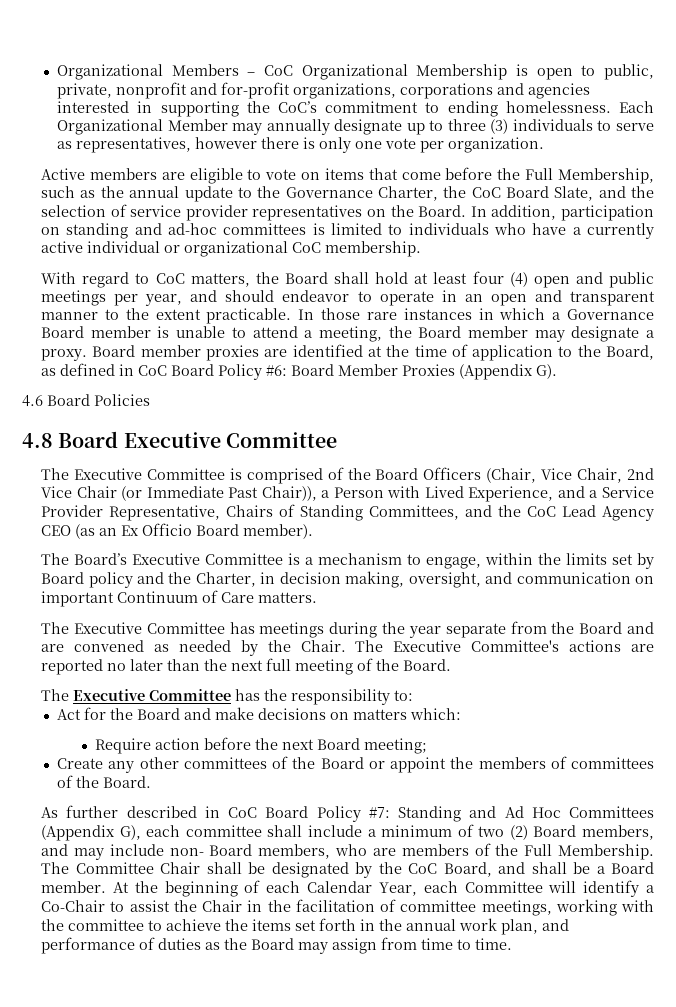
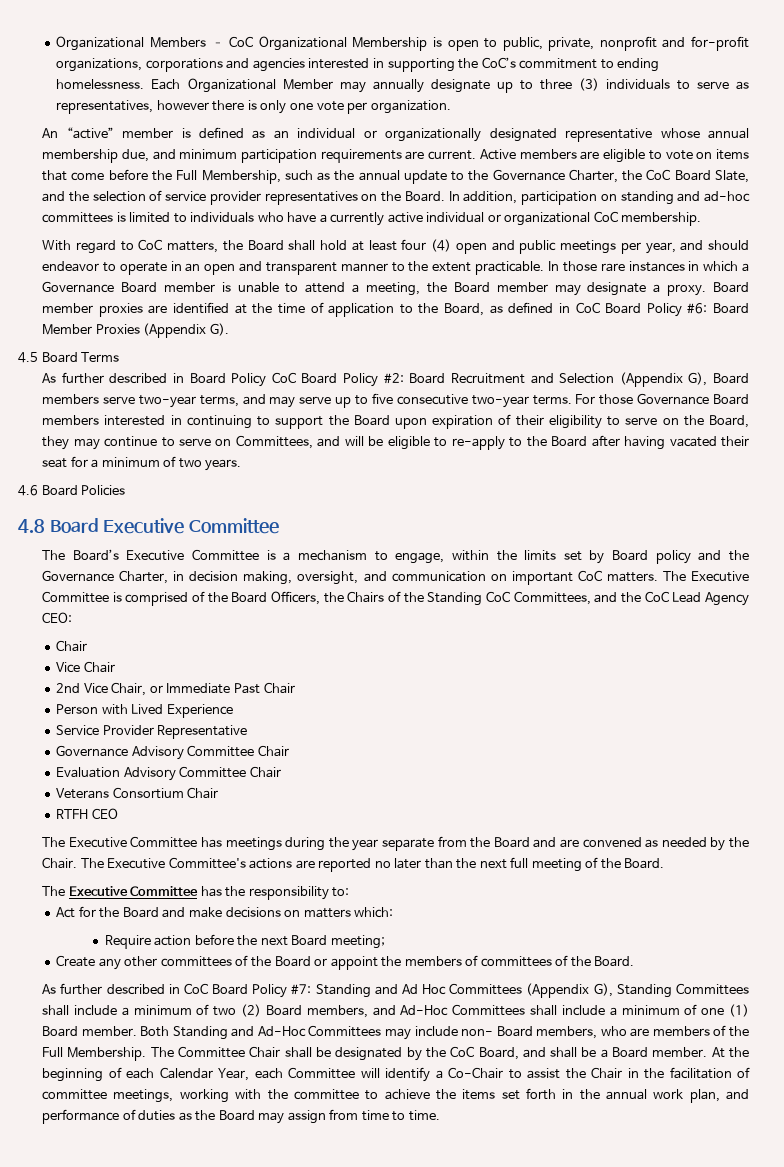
+ An “active” member is defined as an individual or organizationally designated representative whose annual membership due, and minimum participation requirements are current.
+ 4.5 Board Terms
+ As further described in Board Policy CoC Board Policy #2: Board Recruitment and Selection (Appendix G), Board members serve two-year terms, and may serve up to five consecutive two-year terms. For those Governance Board members interested in continuing to support the Board upon expiration of their eligibility to serve on the Board, they may continue to serve on Committees, and will be eligible to re-apply to the Board after having vacated their seat for a minimum of two years.
- The Executive Committee is comprised of the Board Officers (Chair, Vice Chair, 2nd Vice Chair (or Immediate Past Chair)), a Person with Lived Experience, and a Service Provider Representative, Chairs of Standing Committees, and the CoC Lead Agency CEO (as an Ex Officio Board member).
- The Board’s Executive Committee is a mechanism to engage, within the limits set by Board policy and the Charter, in decision making, oversight, and communication on important Continuum of Care matters.
+ The Board’s Executive Committee is a mechanism to engage, within the limits set by Board policy and the Governance Charter, in decision making, oversight, and communication on important CoC matters. The Executive Committee is comprised of the Board Officers, the Chairs of the Standing CoC Committees, and the CoC Lead Agency CEO:
+ Chair
+ Vice Chair
+ 2nd Vice Chair, or Immediate Past Chair
+ Person with Lived Experience
+ Service Provider Representative
+ Governance Advisory Committee Chair
+ Evaluation Advisory Committee Chair
+ Veterans Consortium Chair
+ RTFH CEO
- As further described in CoC Board Policy #7: Standing and Ad Hoc Committees (Appendix G), each committee shall include a minimum of two (2) Board members, and may include non- Board members, who are members of the Full Membership.
+ As further described in CoC Board Policy #7: Standing and Ad Hoc Committees (Appendix G), Standing Committees shall include a minimum of two (2) Board members, and Ad-Hoc Committees shall include a minimum of one (1) Board member. Both Standing and Ad-Hoc Committees may include non- Board members, who are members of the Full Membership.

